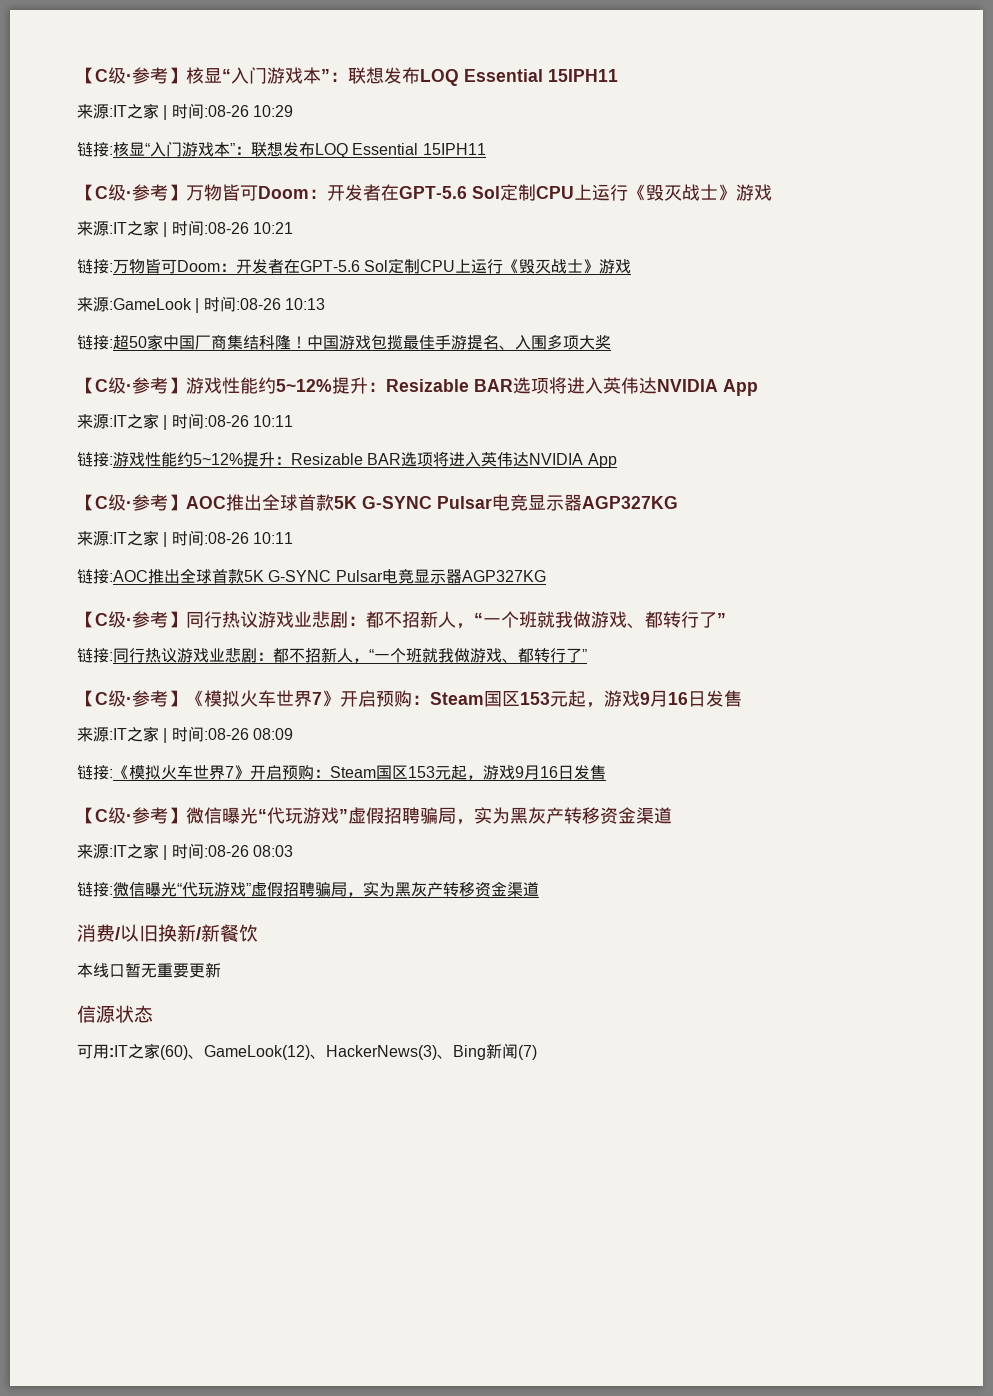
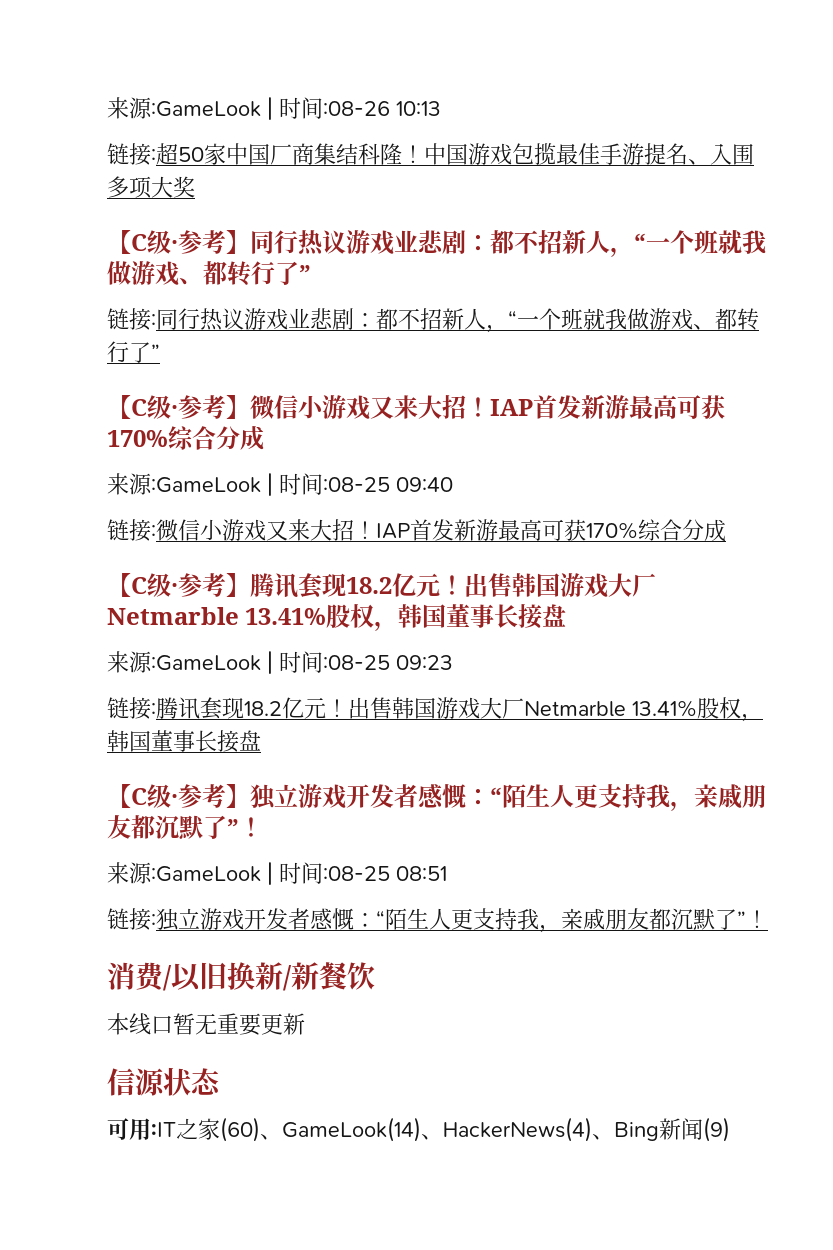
- 【C级·参考】核显“入门游戏本”：联想发布LOQ Essential 15IPH11
- 来源:IT之家 | 时间:08-26 10:29
- 链接:核显“入门游戏本”：联想发布LOQ Essential 15IPH11
- 【C级·参考】万物皆可Doom：开发者在GPT-5.6 Sol定制CPU上运行《毁灭战士》游戏
- 来源:IT之家 | 时间:08-26 10:21
- 链接:万物皆可Doom：开发者在GPT-5.6 Sol定制CPU上运行《毁灭战士》游戏
- 【C级·参考】游戏性能约5~12%提升：Resizable BAR选项将进入英伟达NVIDIA App
- 来源:IT之家 | 时间:08-26 10:11
- 链接:游戏性能约5~12%提升：Resizable BAR选项将进入英伟达NVIDIA App
- 【C级·参考】AOC推出全球首款5K G‑SYNC Pulsar电竞显示器AGP327KG
- 来源:IT之家 | 时间:08-26 10:11
- 链接:AOC推出全球首款5K G‑SYNC Pulsar电竞显示器AGP327KG
- 【C级·参考】《模拟火车世界7》开启预购：Steam国区153元起，游戏9月16日发售
- 来源:IT之家 | 时间:08-26 08:09
- 链接:《模拟火车世界7》开启预购：Steam国区153元起，游戏9月16日发售
- 【C级·参考】微信曝光“代玩游戏”虚假招聘骗局，实为黑灰产转移资金渠道
- 来源:IT之家 | 时间:08-26 08:03
- 链接:微信曝光“代玩游戏”虚假招聘骗局，实为黑灰产转移资金渠道
+ 【C级·参考】微信小游戏又来大招！IAP首发新游最高可获170%综合分成
+ 来源:GameLook | 时间:08-25 09:40
+ 链接:微信小游戏又来大招！IAP首发新游最高可获170%综合分成
+ 【C级·参考】腾讯套现18.2亿元！出售韩国游戏大厂Netmarble 13.41%股权，韩国董事长接盘
+ 来源:GameLook | 时间:08-25 09:23
+ 链接:腾讯套现18.2亿元！出售韩国游戏大厂Netmarble 13.41%股权，韩国董事长接盘
+ 【C级·参考】独立游戏开发者感慨：“陌生人更支持我，亲戚朋友都沉默了”！
+ 来源:GameLook | 时间:08-25 08:51
+ 链接:独立游戏开发者感慨：“陌生人更支持我，亲戚朋友都沉默了”！
- 可用:IT之家(60)、GameLook(12)、HackerNews(3)、Bing新闻(7)
+ 可用:IT之家(60)、GameLook(14)、HackerNews(4)、Bing新闻(9)

